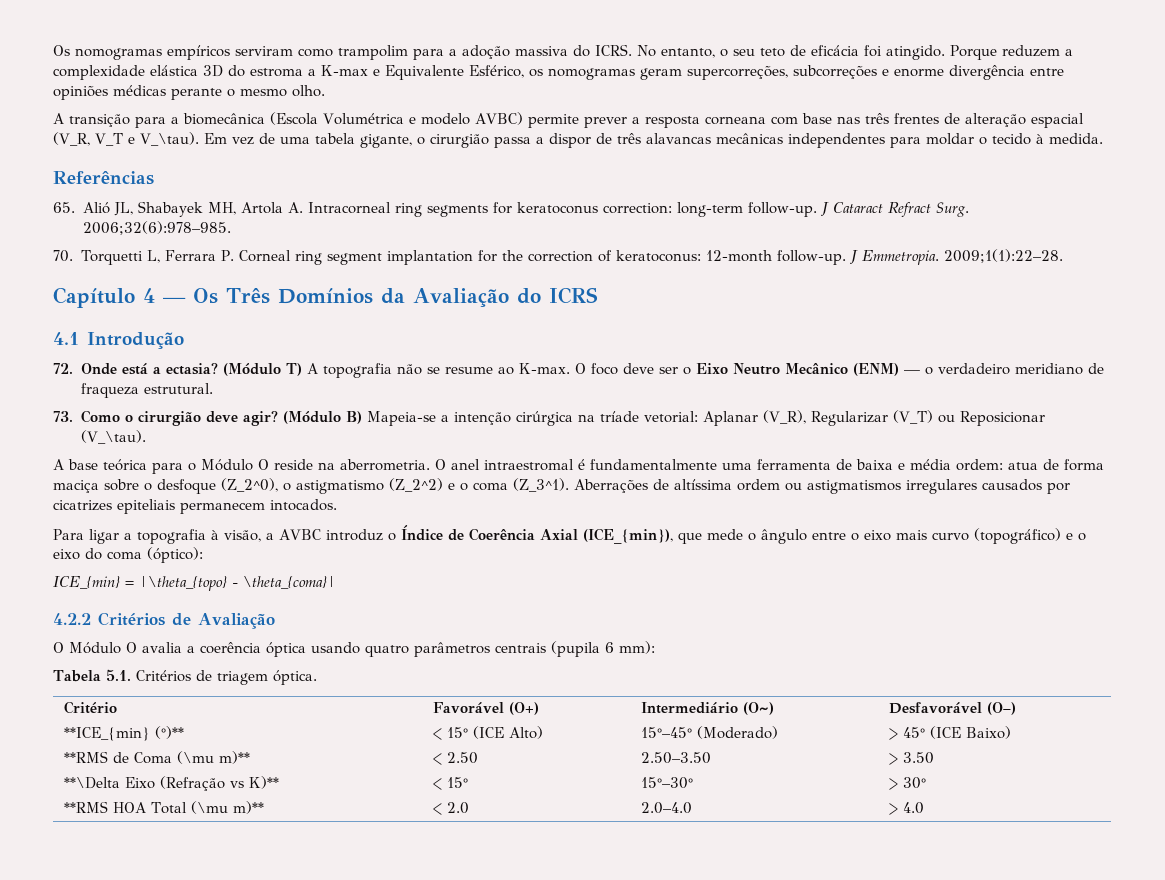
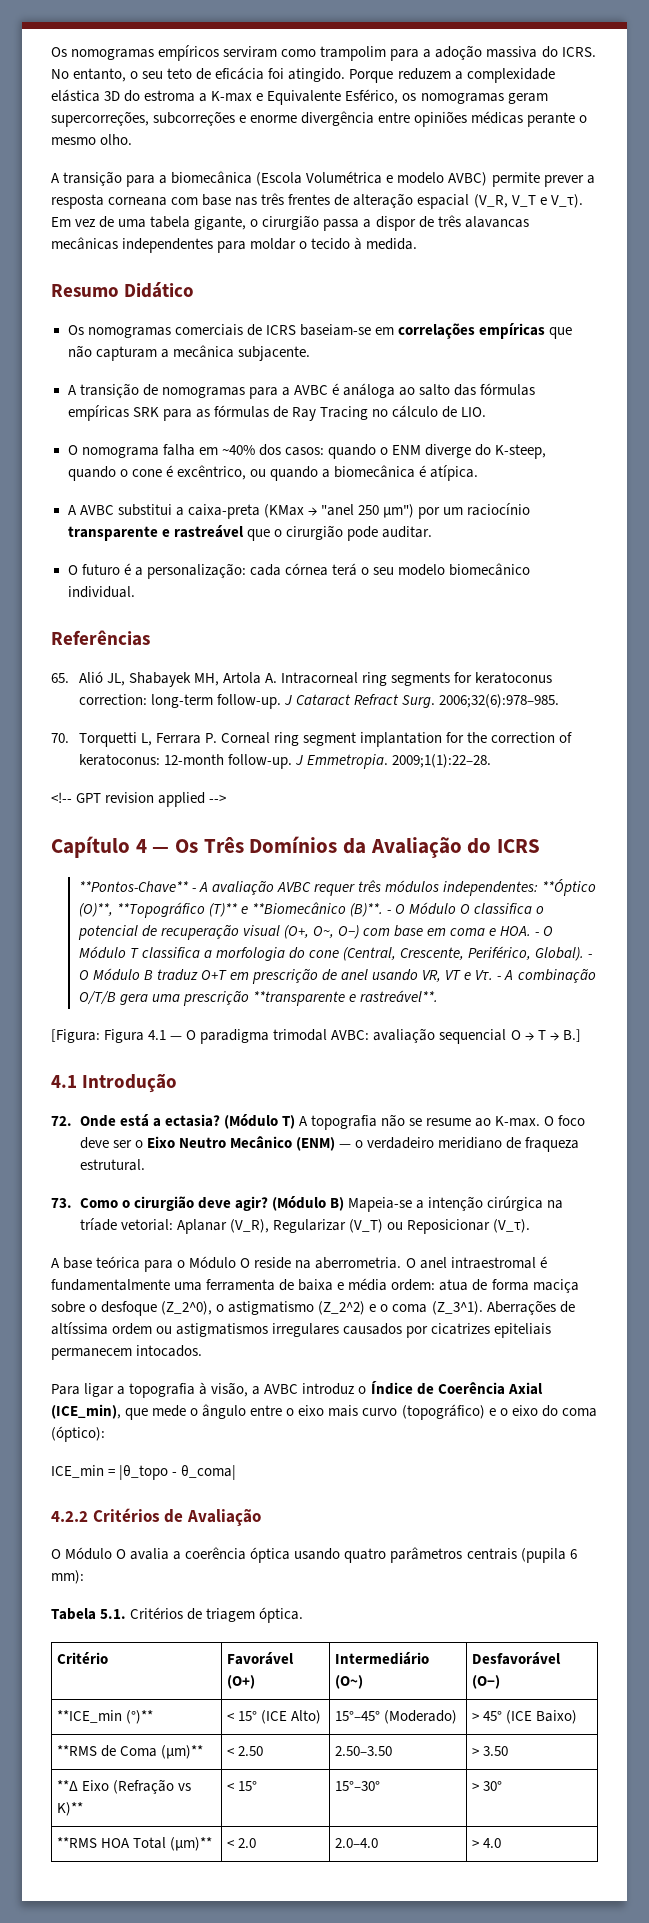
- A transição para a biomecânica (Escola Volumétrica e modelo AVBC) permite prever a resposta corneana com base nas três frentes de alteração espacial (V_R, V_T e V_\tau).
+ A transição para a biomecânica (Escola Volumétrica e modelo AVBC) permite prever a resposta corneana com base nas três frentes de alteração espacial (V_R, V_T e V_τ).
+ Resumo Didático
+ Os nomogramas comerciais de ICRS baseiam-se em correlações empíricas que não capturam a mecânica subjacente.
+ A transição de nomogramas para a AVBC é análoga ao salto das fórmulas empíricas SRK para as fórmulas de Ray Tracing no cálculo de LIO.
+ O nomograma falha em ~40% dos casos: quando o ENM diverge do K-steep, quando o cone é excêntrico, ou quando a biomecânica é atípica.
+ A AVBC substitui a caixa-preta (KMax → "anel 250 μm") por um raciocínio transparente e rastreável que o cirurgião pode auditar.
+ O futuro é a personalização: cada córnea terá o seu modelo biomecânico individual.
+ <!-- GPT revision applied -->
+ **Pontos-Chave** - A avaliação AVBC requer três módulos independentes: **Óptico (O)**, **Topográfico (T)** e **Biomecânico (B)**. - O Módulo O classifica o potencial de recuperação visual (O+, O~, O−) com base em coma e HOA. - O Módulo T classifica a morfologia do cone (Central, Crescente, Periférico, Global). - O Módulo B traduz O+T em prescrição de anel usando VR, VT e Vτ. - A combinação O/T/B gera uma prescrição **transparente e rastreável**.
+ [Figura: Figura 4.1 — O paradigma trimodal AVBC: avaliação sequencial O → T → B.]
- (Módulo B) Mapeia-se a intenção cirúrgica na tríade vetorial: Aplanar (V_R), Regularizar (V_T) ou Reposicionar (V_\tau).
+ (Módulo B) Mapeia-se a intenção cirúrgica na tríade vetorial: Aplanar (V_R), Regularizar (V_T) ou Reposicionar (V_τ).
- Para ligar a topografia à visão, a AVBC introduz o Índice de Coerência Axial (ICE_{min}), que mede o ângulo entre o eixo mais curvo (topográfico) e o eixo do coma (óptico):
+ Para ligar a topografia à visão, a AVBC introduz o Índice de Coerência Axial (ICE_min), que mede o ângulo entre o eixo mais curvo (topográfico) e o eixo do coma (óptico):
- ICE_{min} = |\theta_{topo} - \theta_{coma}|
+ ICE_min = |θ_topo - θ_coma|
- **ICE_{min} (°)** | < 15° (ICE Alto) | 15°–45° (Moderado) | > 45° (ICE Baixo)
+ **ICE_min (°)** | < 15° (ICE Alto) | 15°–45° (Moderado) | > 45° (ICE Baixo)
- **RMS de Coma (\mu m)** | < 2.50 | 2.50–3.50 | > 3.50
+ **RMS de Coma (μm)** | < 2.50 | 2.50–3.50 | > 3.50
- **\Delta Eixo (Refração vs K)** | < 15° | 15°–30° | > 30°
+ **Δ Eixo (Refração vs K)** | < 15° | 15°–30° | > 30°
- **RMS HOA Total (\mu m)** | < 2.0 | 2.0–4.0 | > 4.0
+ **RMS HOA Total (μm)** | < 2.0 | 2.0–4.0 | > 4.0

